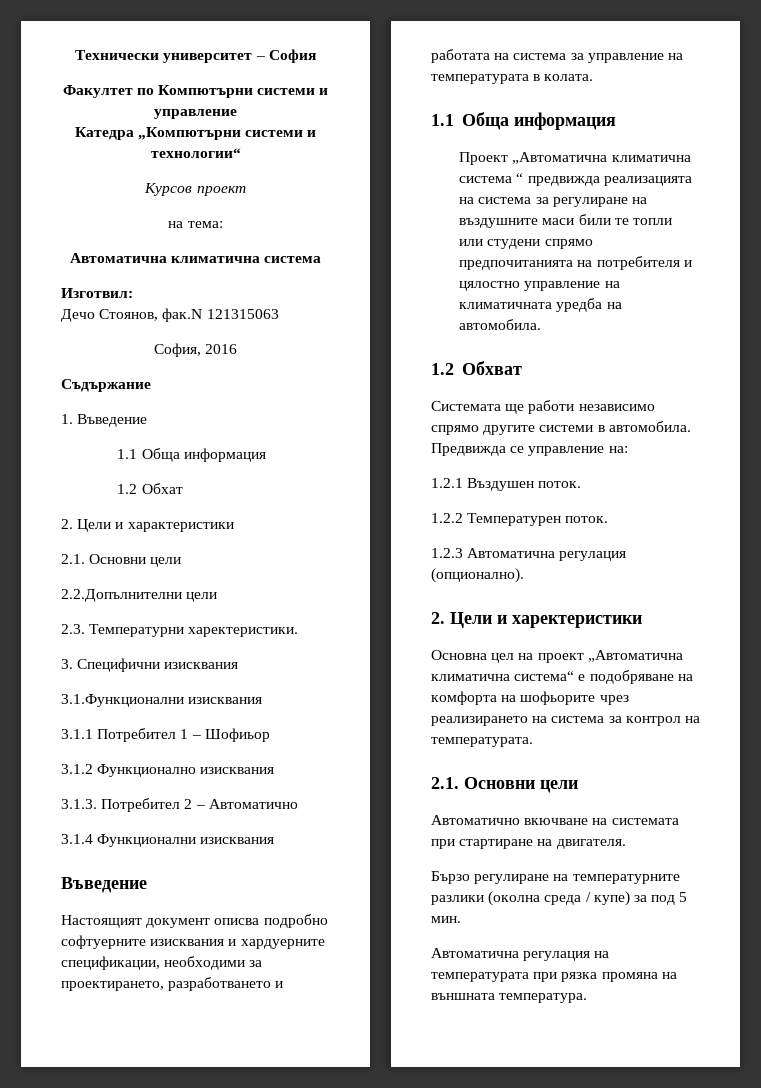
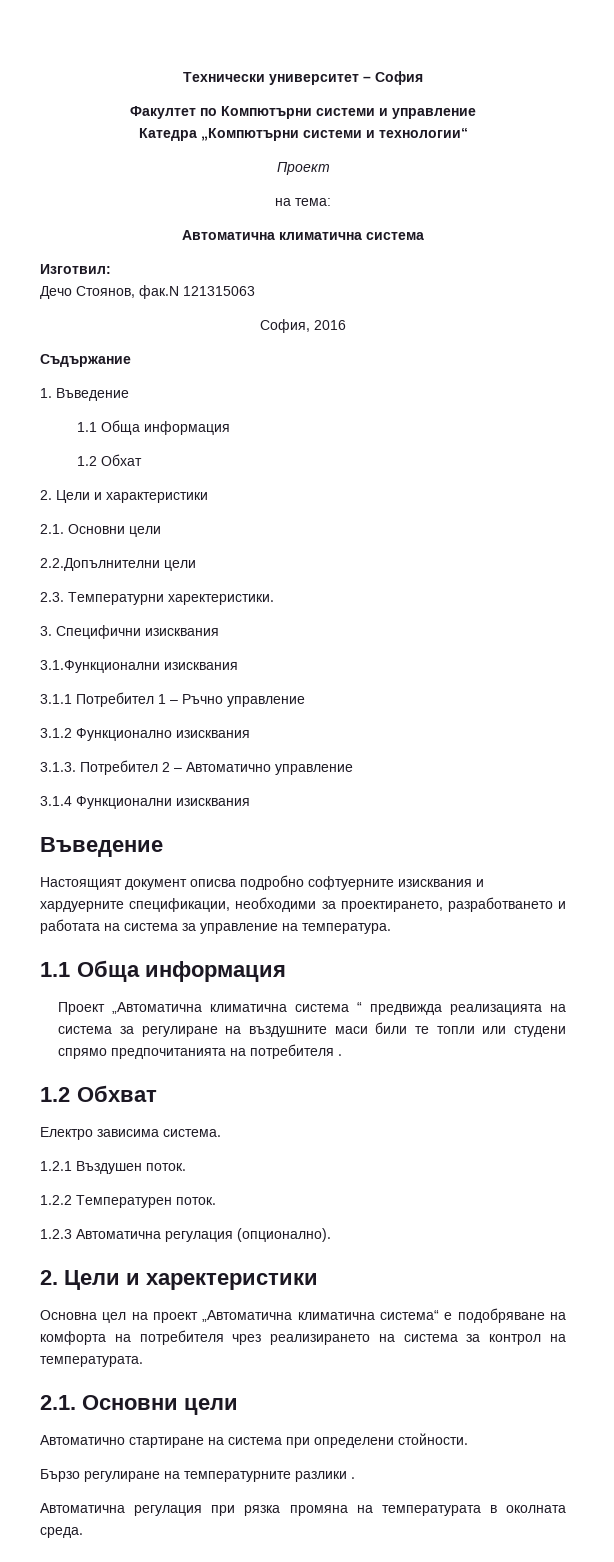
  Катедра „Компютърни системи и технологии“
- Курсов проект
+ Проект
- 3.1.1 Потребител 1 – Шофиьор
+ 3.1.1 Потребител 1 – Ръчно управление
- 3.1.3. Потребител 2 – Автоматично
+ 3.1.3. Потребител 2 – Автоматично управление
- Настоящият документ описва подробно софтуерните изисквания и хардуерните спецификации, необходими за проектирането, разработването и работата на система за управление на температурата в колата.
+ Настоящият документ описва подробно софтуерните изисквания и хардуерните спецификации, необходими за проектирането, разработването и работата на система за управление на температура.
- Проект „Автоматична климатична система “ предвижда реализацията на система за регулиране на въздушните маси били те топли или студени спрямо предпочитанията на потребителя и цялостно управление на климатичната уредба на автомобила.
+ Проект „Автоматична климатична система “ предвижда реализацията на система за регулиране на въздушните маси били те топли или студени спрямо предпочитанията на потребителя .
  1.2 Обхват
- Системата ще работи независимо спрямо другите системи в автомобила. Предвижда се управление на:
+ Електро зависима система.
- Основна цел на проект „Автоматична климатична система“ е подобряване на комфорта на шофьорите чрез реализирането на система за контрол на температурата.
+ Основна цел на проект „Автоматична климатична система“ е подобряване на комфорта на потребителя чрез реализирането на система за контрол на температурата.
- Автоматично вкючване на системата при стартиране на двигателя.
+ Автоматично стартиране на система при определени стойности.
- Бързо регулиране на температурните разлики (околна среда / купе) за под 5 мин.
- Автоматична регулация на температурата при рязка промяна на външната температура.
+ Бързо регулиране на температурните разлики .
+ Автоматична регулация при рязка промяна на температурата в околната среда.

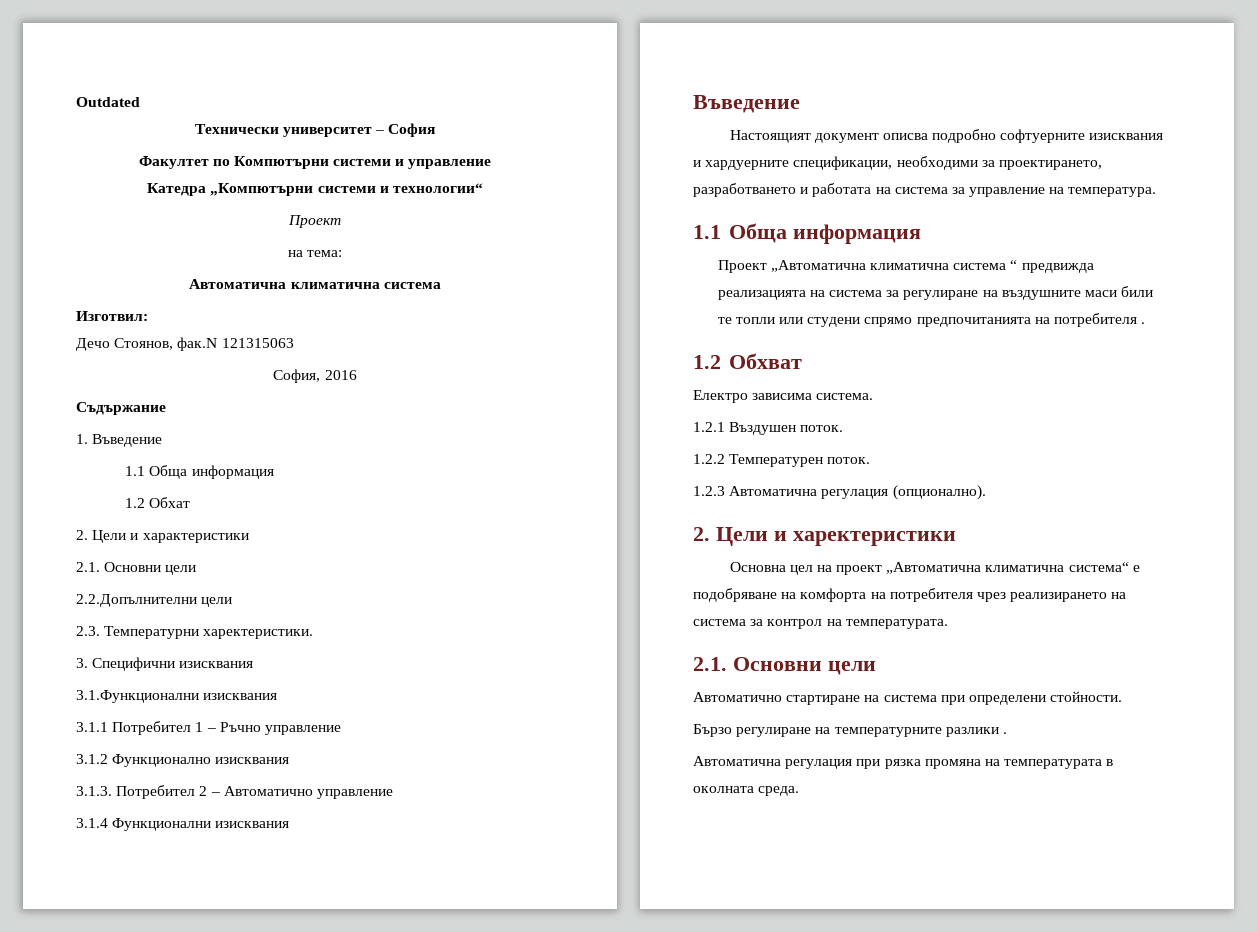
+ Оutdated

